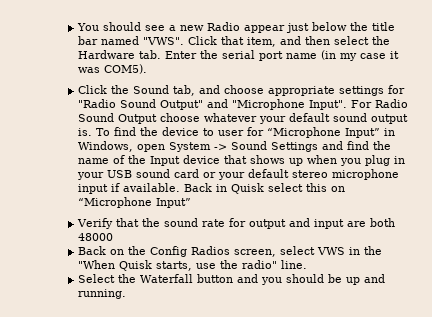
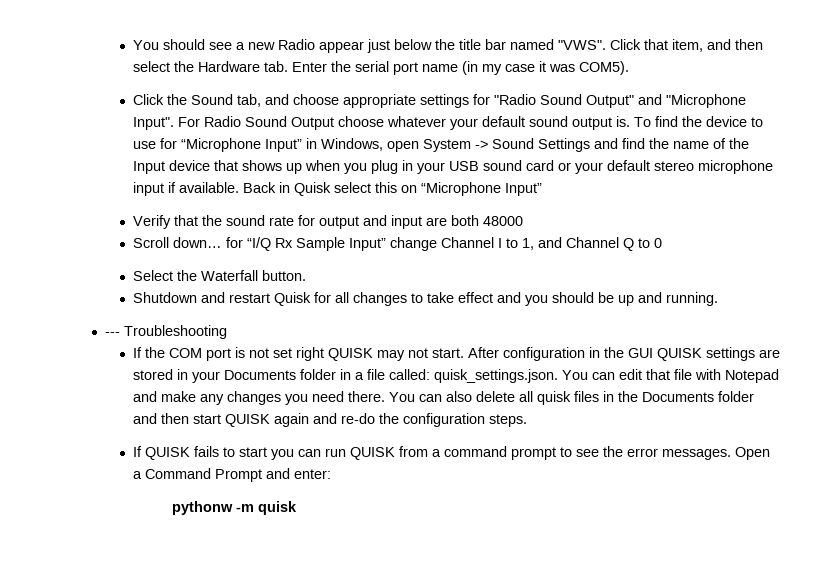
- To find the device to user for “Microphone Input” in Windows, open System -> Sound Settings and find the name of the Input device that shows up when you plug in your USB sound card or your default stereo microphone input if available.
+ To find the device to use for “Microphone Input” in Windows, open System -> Sound Settings and find the name of the Input device that shows up when you plug in your USB sound card or your default stereo microphone input if available.
- Back on the Config Radios screen, select VWS in the "When Quisk starts, use the radio" line.
- Select the Waterfall button and you should be up and running.
+ Scroll down… for “I/Q Rx Sample Input” change Channel I to 1, and Channel Q to 0
+ Select the Waterfall button.
+ Shutdown and restart Quisk for all changes to take effect and you should be up and running.
+ --- Troubleshooting
+ If the COM port is not set right QUISK may not start. After configuration in the GUI QUISK settings are stored in your Documents folder in a file called: quisk_settings.json. You can edit that file with Notepad and make any changes you need there. You can also delete all quisk files in the Documents folder and then start QUISK again and re-do the configuration steps.
+ If QUISK fails to start you can run QUISK from a command prompt to see the error messages. Open a Command Prompt and enter:
+ pythonw -m quisk

